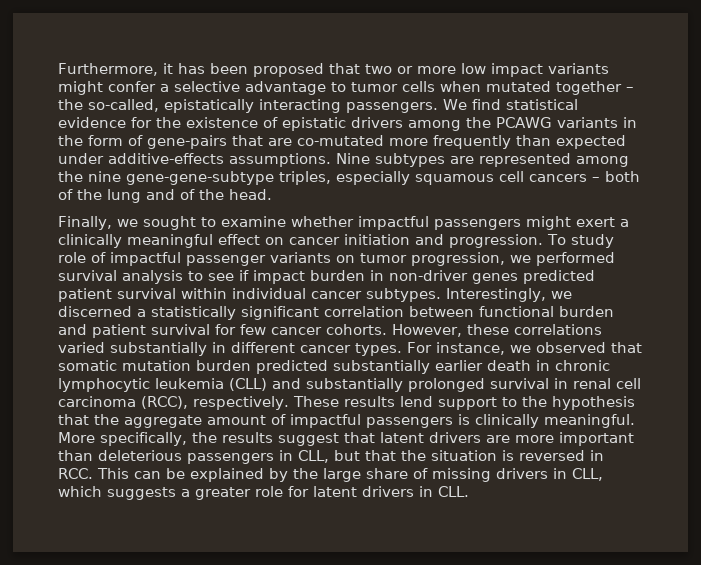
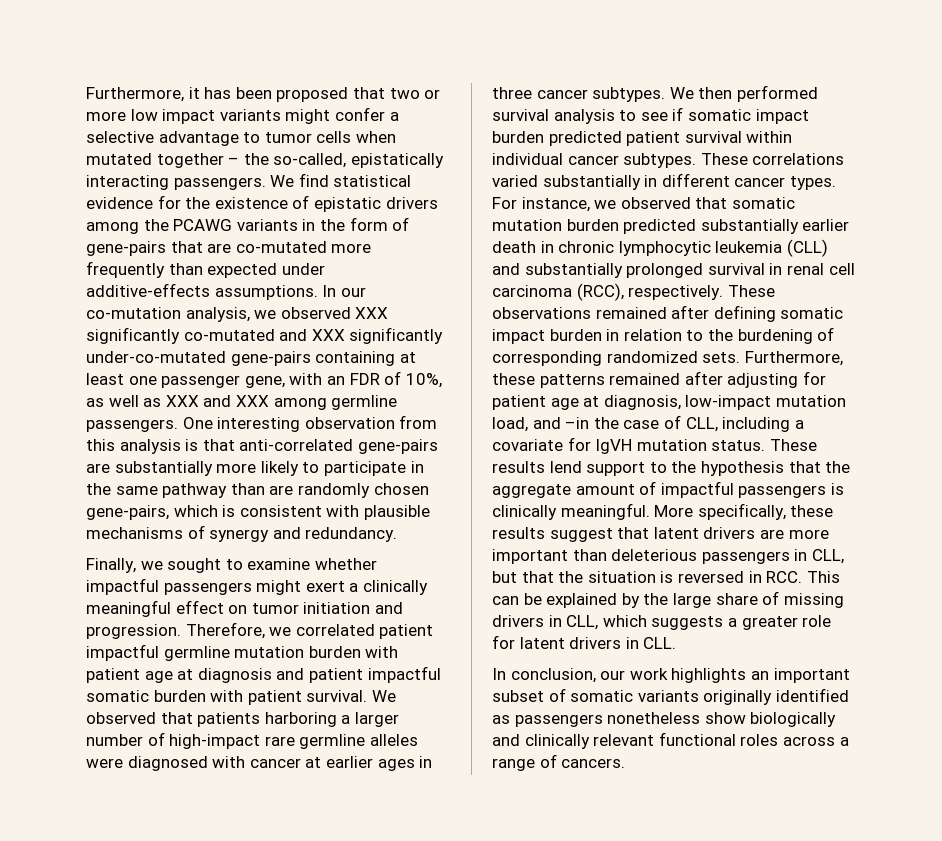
- Nine subtypes are represented among the nine gene-gene-subtype triples, especially squamous cell cancers – both of the lung and of the head.
+ In our co-mutation analysis, we observed XXX significantly co-mutated and XXX significantly under-co-mutated gene-pairs containing at least one passenger gene, with an FDR of 10%, as well as XXX and XXX among germline passengers. One interesting observation from this analysis is that anti-correlated gene-pairs are substantially more likely to participate in the same pathway than are randomly chosen gene-pairs, which is consistent with plausible mechanisms of synergy and redundancy.
- Finally, we sought to examine whether impactful passengers might exert a clinically meaningful effect on cancer initiation and progression.
+ Finally, we sought to examine whether impactful passengers might exert a clinically meaningful effect on tumor initiation and progression.
- To study role of impactful passenger variants on tumor progression, we performed survival analysis to see if impact burden in non-driver genes predicted patient survival within individual cancer subtypes.
+ Therefore, we correlated patient impactful germline mutation burden with patient age at diagnosis and patient impactful somatic burden with patient survival. We observed that patients harboring a larger number of high-impact rare germline alleles were diagnosed with cancer at earlier ages in three cancer subtypes. We then performed survival analysis to see if somatic impact burden predicted patient survival within individual cancer subtypes.
- Interestingly, we discerned a statistically significant correlation between functional burden and patient survival for few cancer cohorts. However, these correlations varied substantially in different cancer types.
+ These correlations varied substantially in different cancer types.
- These results lend support to the hypothesis that the aggregate amount of impactful passengers is clinically meaningful.
+ These observations remained after defining somatic impact burden in relation to the burdening of corresponding randomized sets. Furthermore, these patterns remained after adjusting for patient age at diagnosis, low-impact mutation load, and –in the case of CLL, including a covariate for IgVH mutation status. These results lend support to the hypothesis that the aggregate amount of impactful passengers is clinically meaningful.
- More specifically, the results suggest that latent drivers are more important than deleterious passengers in CLL, but that the situation is reversed in RCC. This can be explained by the large share of missing drivers in CLL, which suggests a greater role for latent drivers in CLL.
+ More specifically, these results suggest that latent drivers are more important than deleterious passengers in CLL, but that the situation is reversed in RCC. This can be explained by the large share of missing drivers in CLL, which suggests a greater role for latent drivers in CLL.
+ In conclusion, our work highlights an important subset of somatic variants originally identified as passengers nonetheless show biologically and clinically relevant functional roles across a range of cancers.

